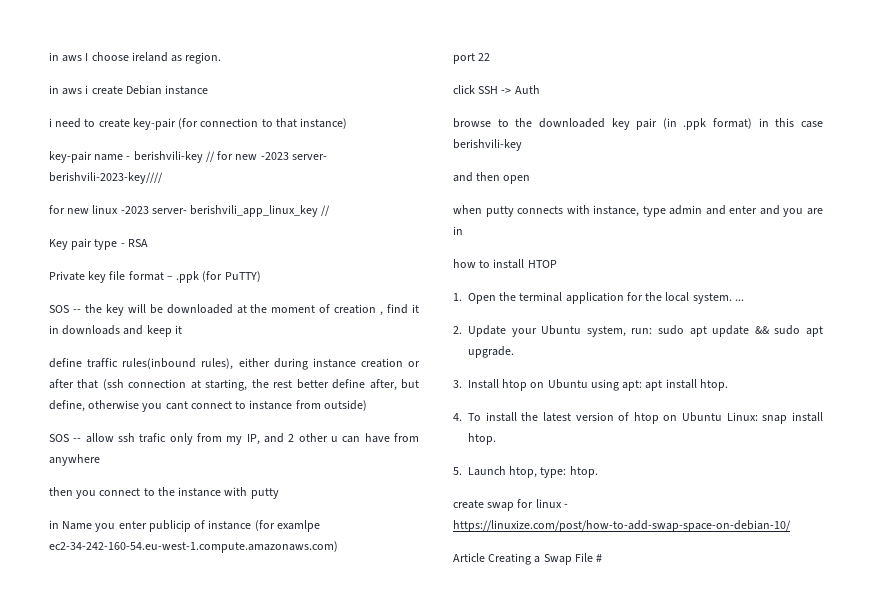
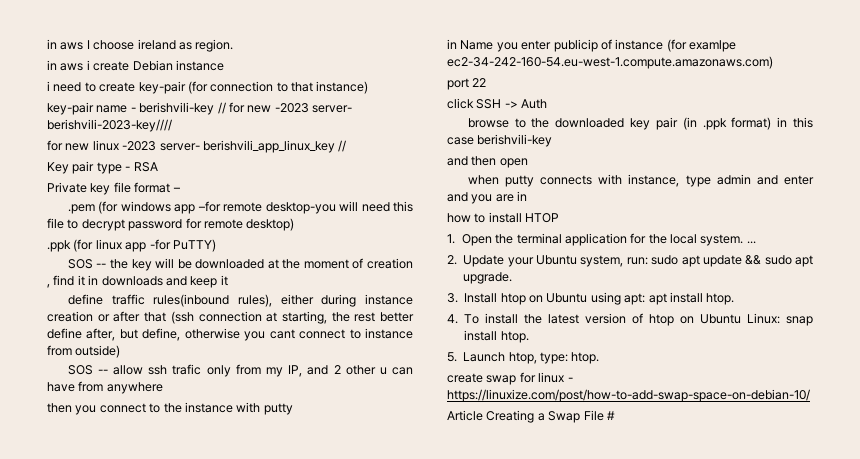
- Private key file format – .ppk (for PuTTY)
+ Private key file format –
+ .pem (for windows app –for remote desktop-you will need this file to decrypt password for remote desktop)
+ .ppk (for linux app -for PuTTY)

